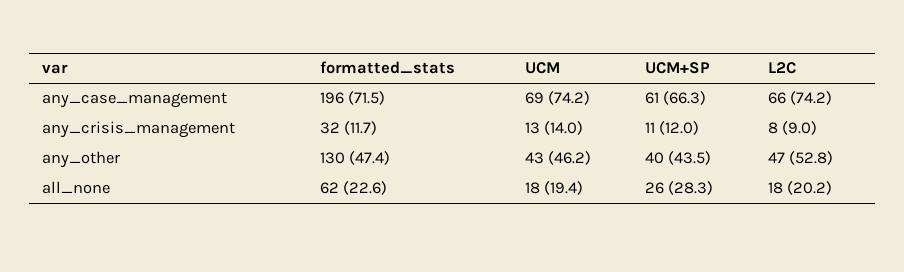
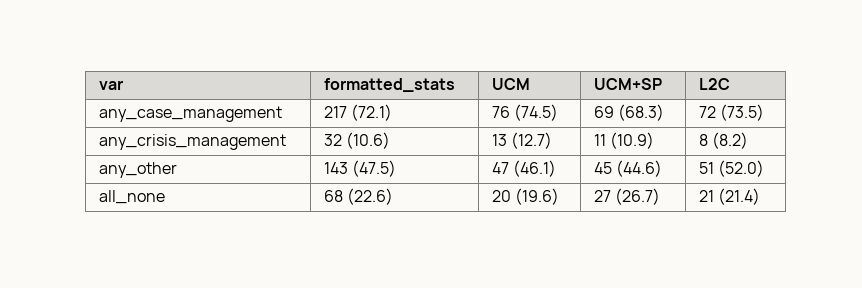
- any_case_management | 196 (71.5) | 69 (74.2) | 61 (66.3) | 66 (74.2)
+ any_case_management | 217 (72.1) | 76 (74.5) | 69 (68.3) | 72 (73.5)
- any_crisis_management | 32 (11.7) | 13 (14.0) | 11 (12.0) | 8 (9.0)
+ any_crisis_management | 32 (10.6) | 13 (12.7) | 11 (10.9) | 8 (8.2)
- any_other | 130 (47.4) | 43 (46.2) | 40 (43.5) | 47 (52.8)
+ any_other | 143 (47.5) | 47 (46.1) | 45 (44.6) | 51 (52.0)
- all_none | 62 (22.6) | 18 (19.4) | 26 (28.3) | 18 (20.2)
+ all_none | 68 (22.6) | 20 (19.6) | 27 (26.7) | 21 (21.4)

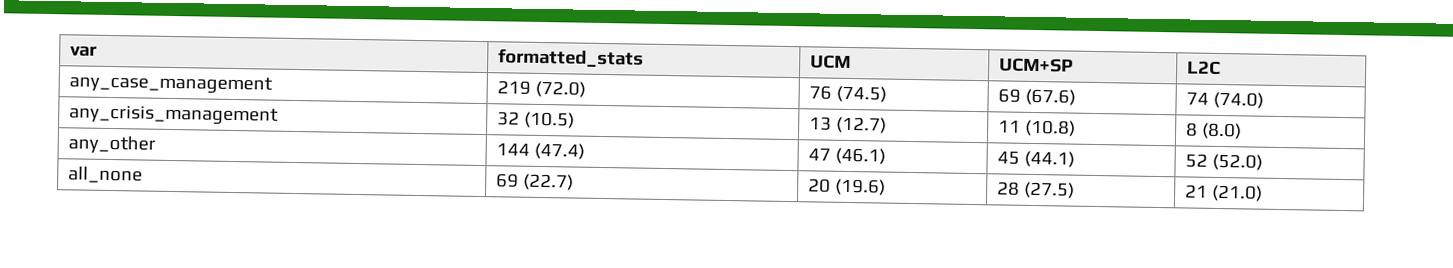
- any_case_management | 217 (72.1) | 76 (74.5) | 69 (68.3) | 72 (73.5)
+ any_case_management | 219 (72.0) | 76 (74.5) | 69 (67.6) | 74 (74.0)
- any_crisis_management | 32 (10.6) | 13 (12.7) | 11 (10.9) | 8 (8.2)
+ any_crisis_management | 32 (10.5) | 13 (12.7) | 11 (10.8) | 8 (8.0)
- any_other | 143 (47.5) | 47 (46.1) | 45 (44.6) | 51 (52.0)
+ any_other | 144 (47.4) | 47 (46.1) | 45 (44.1) | 52 (52.0)
- all_none | 68 (22.6) | 20 (19.6) | 27 (26.7) | 21 (21.4)
+ all_none | 69 (22.7) | 20 (19.6) | 28 (27.5) | 21 (21.0)

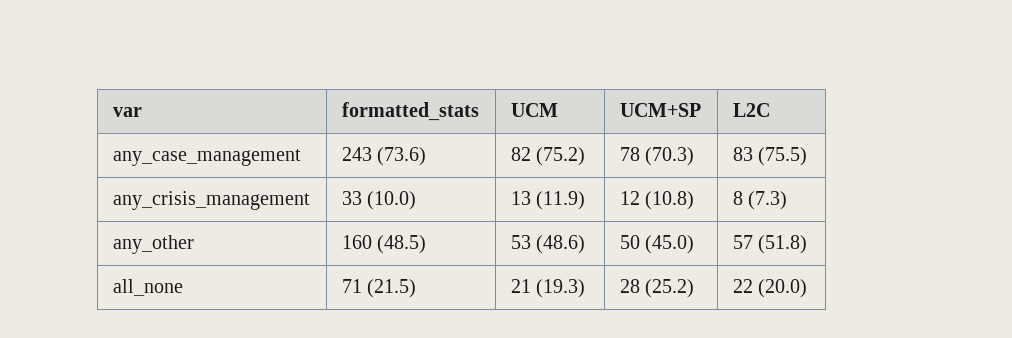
- any_case_management | 219 (72.0) | 76 (74.5) | 69 (67.6) | 74 (74.0)
+ any_case_management | 243 (73.6) | 82 (75.2) | 78 (70.3) | 83 (75.5)
- any_crisis_management | 32 (10.5) | 13 (12.7) | 11 (10.8) | 8 (8.0)
+ any_crisis_management | 33 (10.0) | 13 (11.9) | 12 (10.8) | 8 (7.3)
- any_other | 144 (47.4) | 47 (46.1) | 45 (44.1) | 52 (52.0)
- all_none | 69 (22.7) | 20 (19.6) | 28 (27.5) | 21 (21.0)
+ any_other | 160 (48.5) | 53 (48.6) | 50 (45.0) | 57 (51.8)
+ all_none | 71 (21.5) | 21 (19.3) | 28 (25.2) | 22 (20.0)

